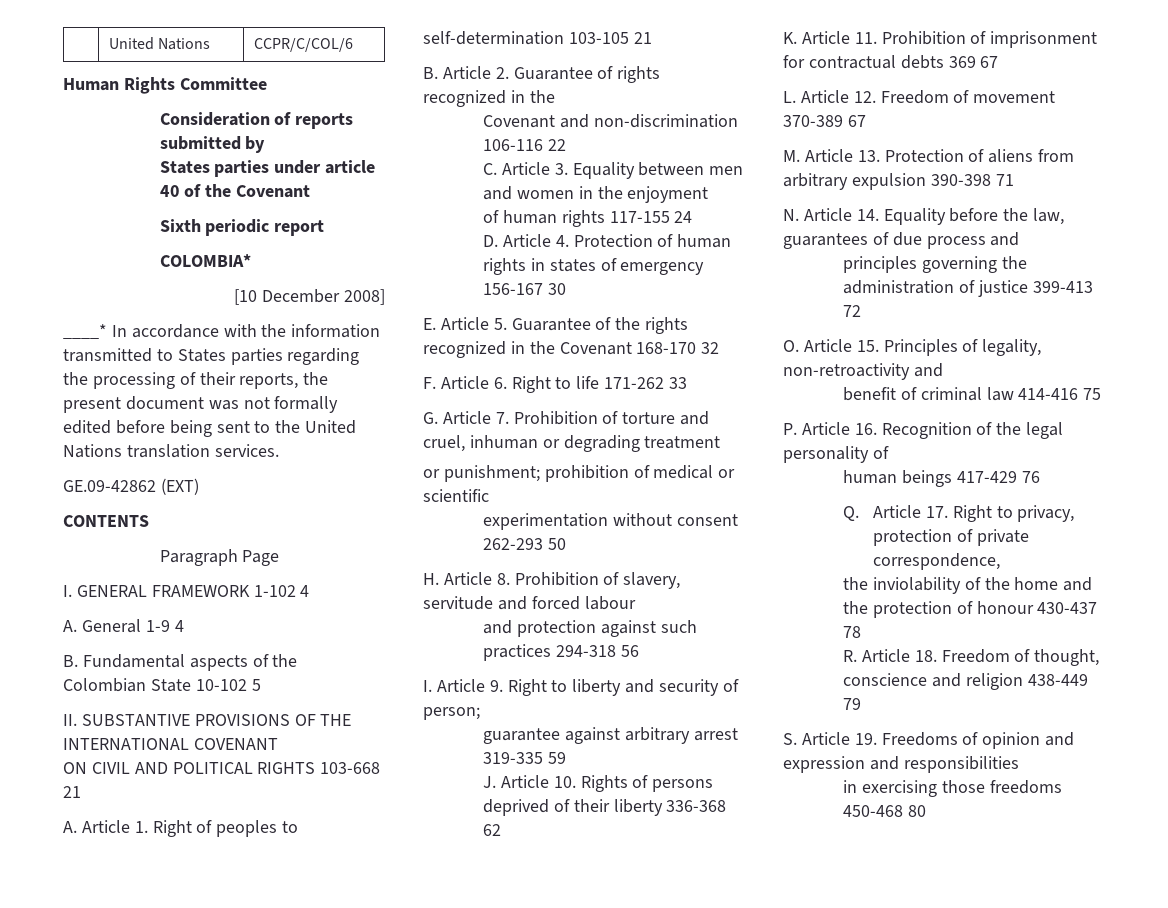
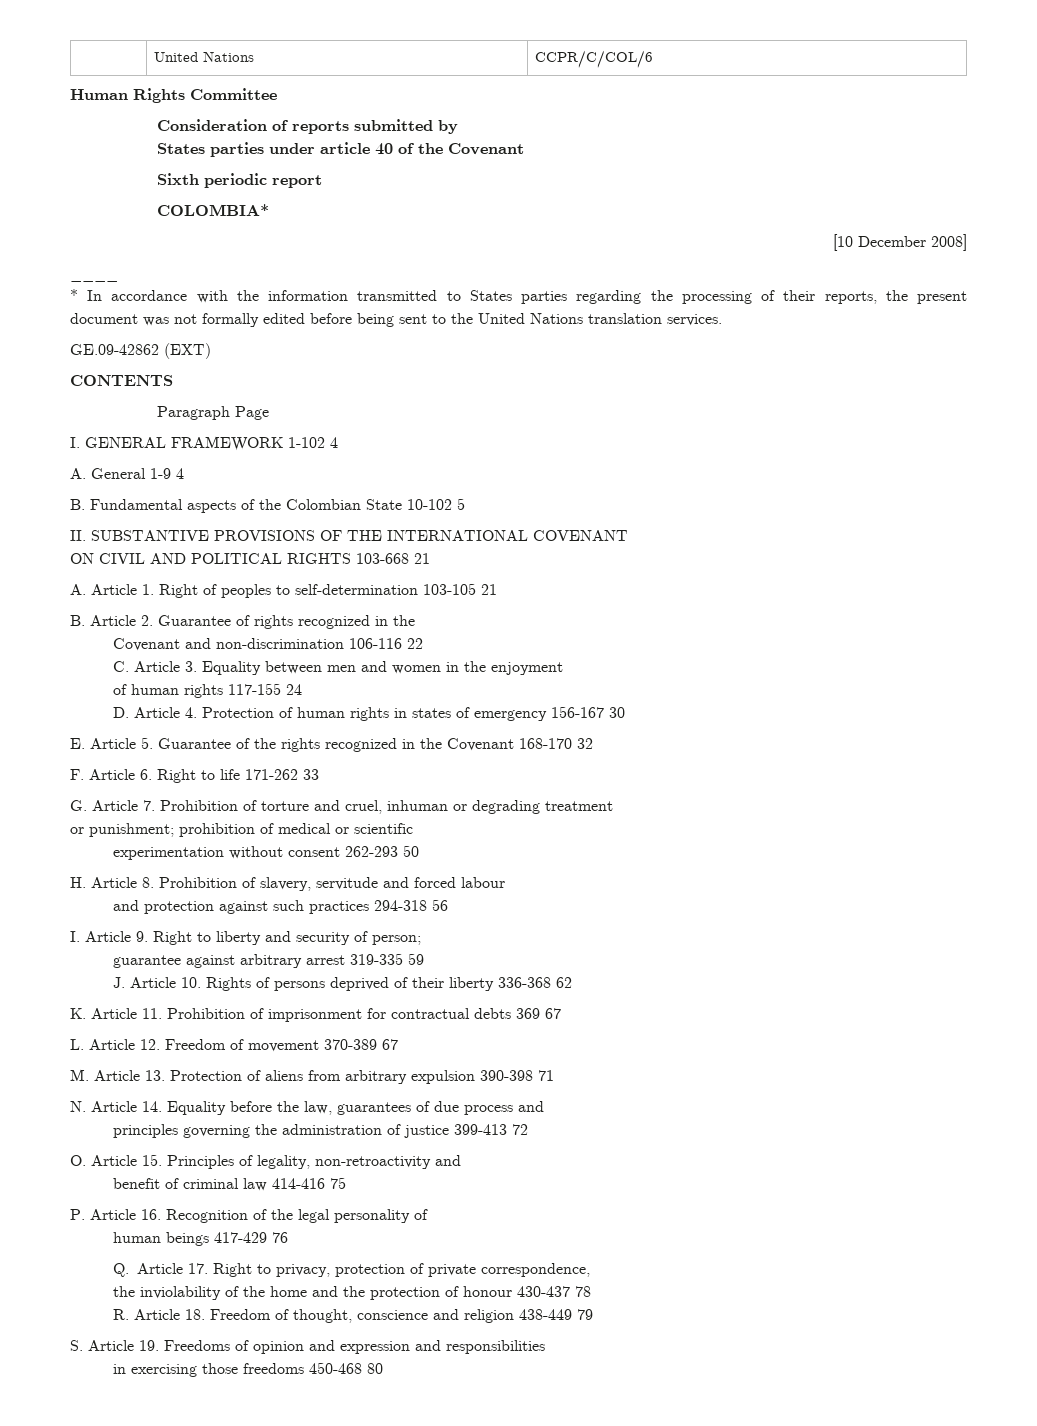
- ____* In accordance with the information transmitted to States parties regarding the processing of their reports, the present document was not formally edited before being sent to the United Nations translation services.
+ ____
+ * In accordance with the information transmitted to States parties regarding the processing of their reports, the present document was not formally edited before being sent to the United Nations translation services.

